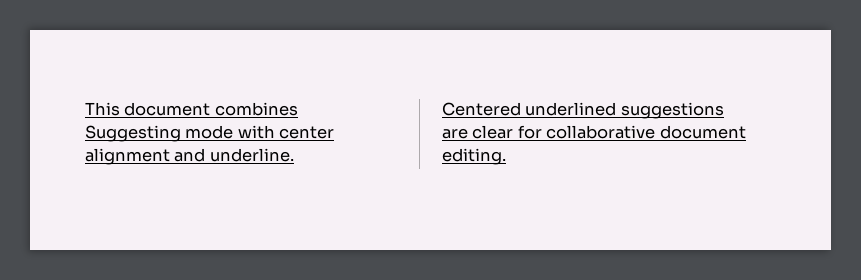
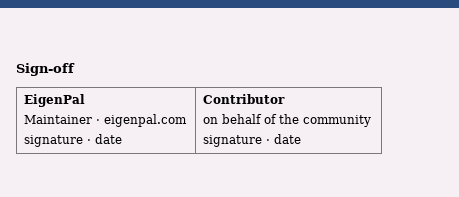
- This document combines Suggesting mode with center alignment and underline.
- Centered underlined suggestions are clear for collaborative document editing.
+ Sign-off
+ EigenPal
+ Maintainer · eigenpal.com
+ signature · date | Contributor
+ on behalf of the community
+ signature · date

